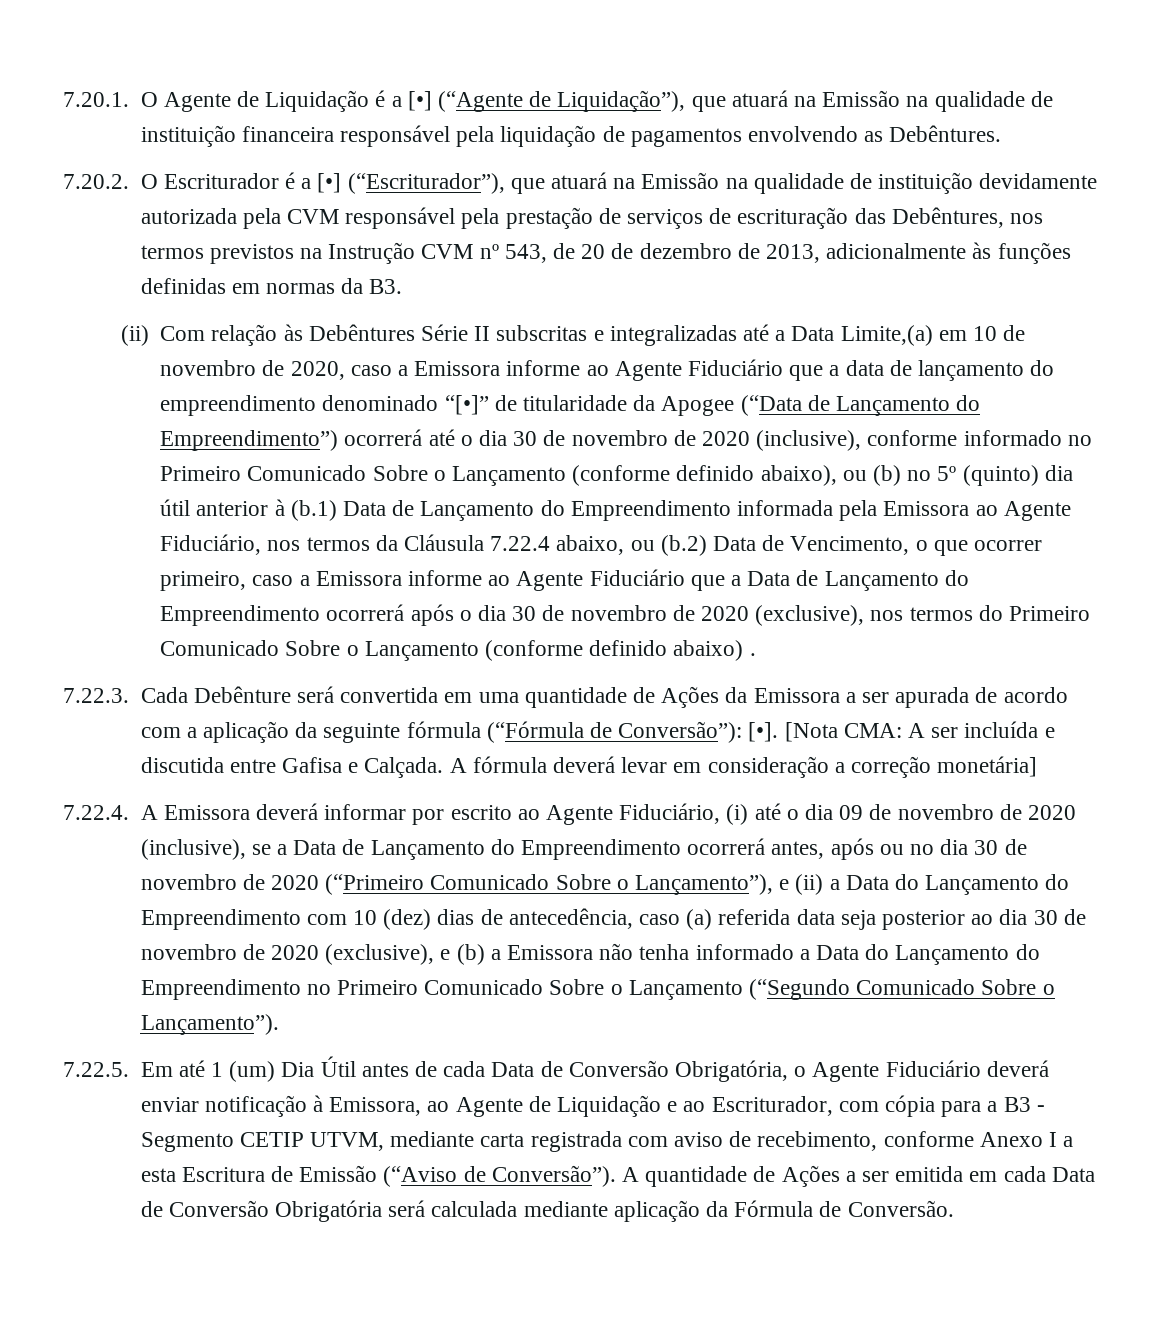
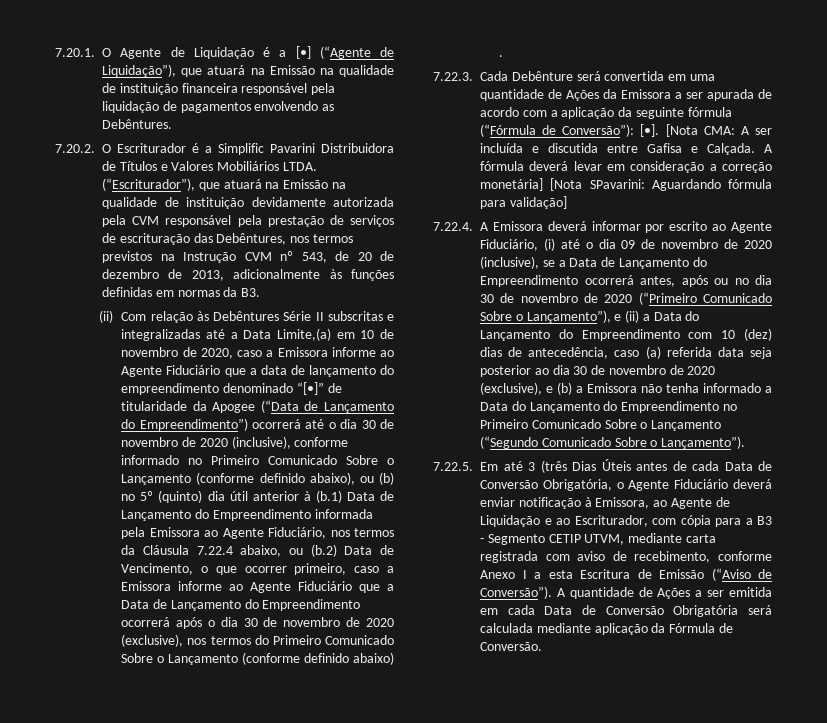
- 7.20.2. O Escriturador é a [•] (“Escriturador”), que atuará na Emissão na qualidade de instituição devidamente autorizada pela CVM responsável pela prestação de serviços de escrituração das Debêntures, nos termos previstos na Instrução CVM nº 543, de 20 de dezembro de 2013, adicionalmente às funções definidas em normas da B3.
+ 7.20.2. O Escriturador é a Simplific Pavarini Distribuidora de Títulos e Valores Mobiliários LTDA. (“Escriturador”), que atuará na Emissão na qualidade de instituição devidamente autorizada pela CVM responsável pela prestação de serviços de escrituração das Debêntures, nos termos previstos na Instrução CVM nº 543, de 20 de dezembro de 2013, adicionalmente às funções definidas em normas da B3.
- A fórmula deverá levar em consideração a correção monetária]
+ A fórmula deverá levar em consideração a correção monetária] [Nota SPavarini: Aguardando fórmula para validação]
- 7.22.5. Em até 1 (um) Dia Útil antes de cada Data de Conversão Obrigatória, o Agente Fiduciário deverá enviar notificação à Emissora, ao Agente de Liquidação e ao Escriturador, com cópia para a B3 - Segmento CETIP UTVM, mediante carta registrada com aviso de recebimento, conforme Anexo I a esta Escritura de Emissão (“Aviso de Conversão”).
+ 7.22.5. Em até 3 (três Dias Úteis antes de cada Data de Conversão Obrigatória, o Agente Fiduciário deverá enviar notificação à Emissora, ao Agente de Liquidação e ao Escriturador, com cópia para a B3 - Segmento CETIP UTVM, mediante carta registrada com aviso de recebimento, conforme Anexo I a esta Escritura de Emissão (“Aviso de Conversão”).

